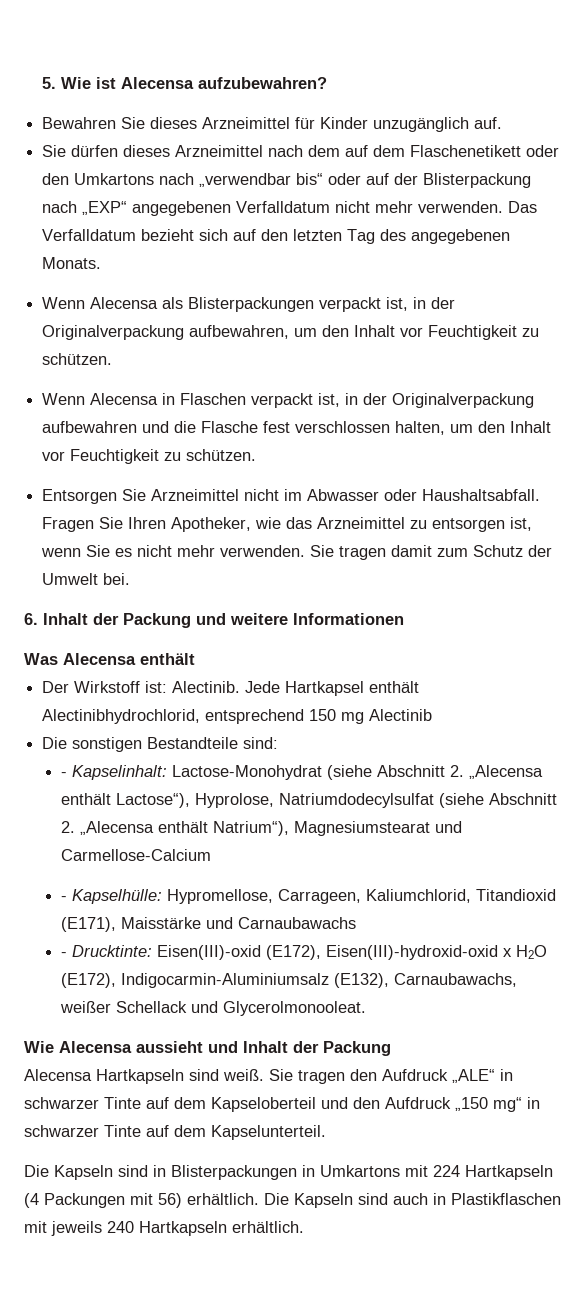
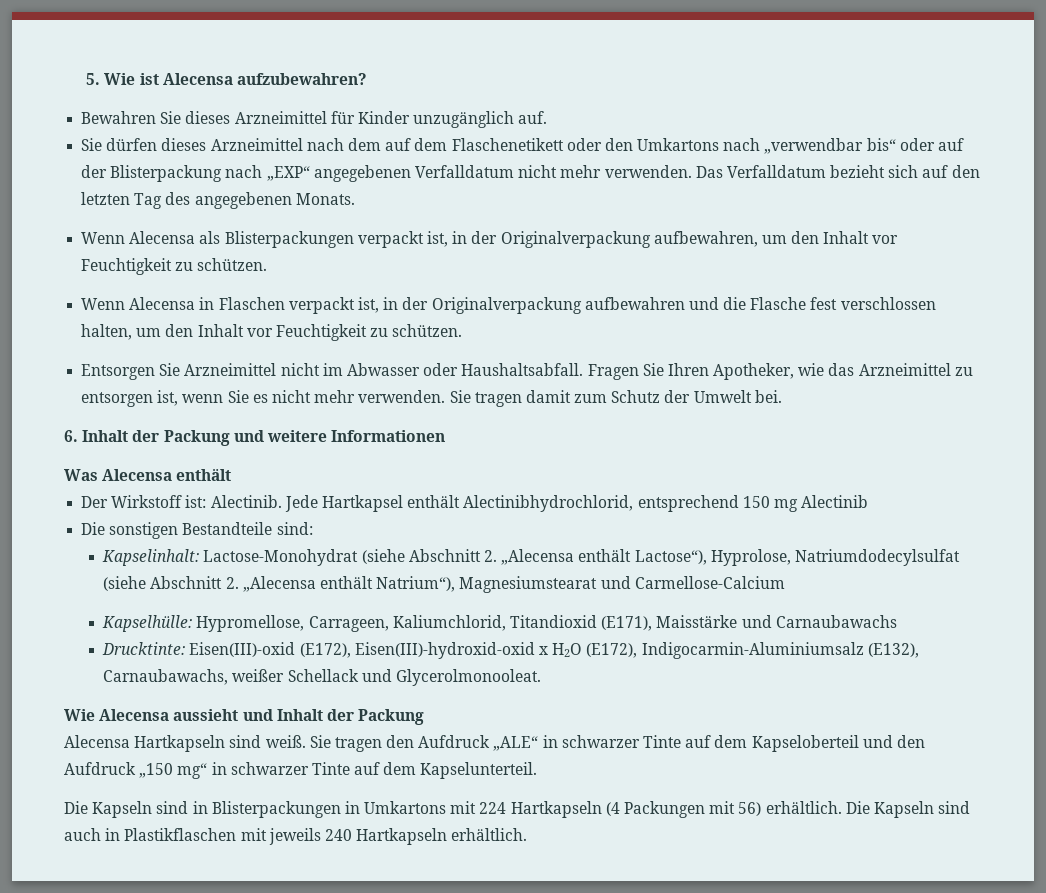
- - Kapselinhalt: Lactose-Monohydrat (siehe Abschnitt 2. „Alecensa enthält Lactose“), Hyprolose, Natriumdodecylsulfat (siehe Abschnitt 2. „Alecensa enthält Natrium“), Magnesiumstearat und Carmellose-Calcium
+ Kapselinhalt: Lactose-Monohydrat (siehe Abschnitt 2. „Alecensa enthält Lactose“), Hyprolose, Natriumdodecylsulfat (siehe Abschnitt 2. „Alecensa enthält Natrium“), Magnesiumstearat und Carmellose-Calcium
- - Kapselhülle: Hypromellose, Carrageen, Kaliumchlorid, Titandioxid (E171), Maisstärke und Carnaubawachs
+ Kapselhülle: Hypromellose, Carrageen, Kaliumchlorid, Titandioxid (E171), Maisstärke und Carnaubawachs
- - Drucktinte: Eisen(III)-oxid (E172), Eisen(III)-hydroxid-oxid x H2O (E172), Indigocarmin-Aluminiumsalz (E132), Carnaubawachs, weißer Schellack und Glycerolmonooleat.
+ Drucktinte: Eisen(III)-oxid (E172), Eisen(III)-hydroxid-oxid x H2O (E172), Indigocarmin-Aluminiumsalz (E132), Carnaubawachs, weißer Schellack und Glycerolmonooleat.

